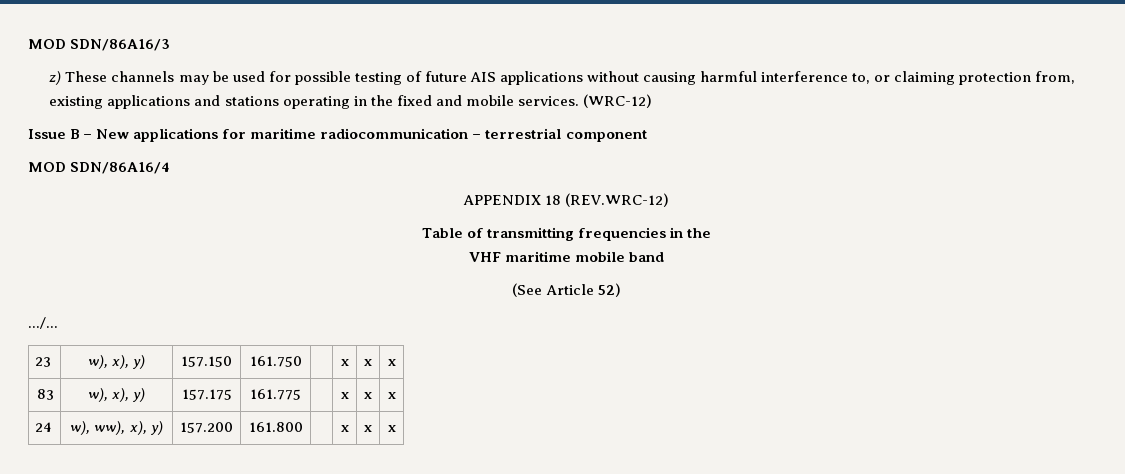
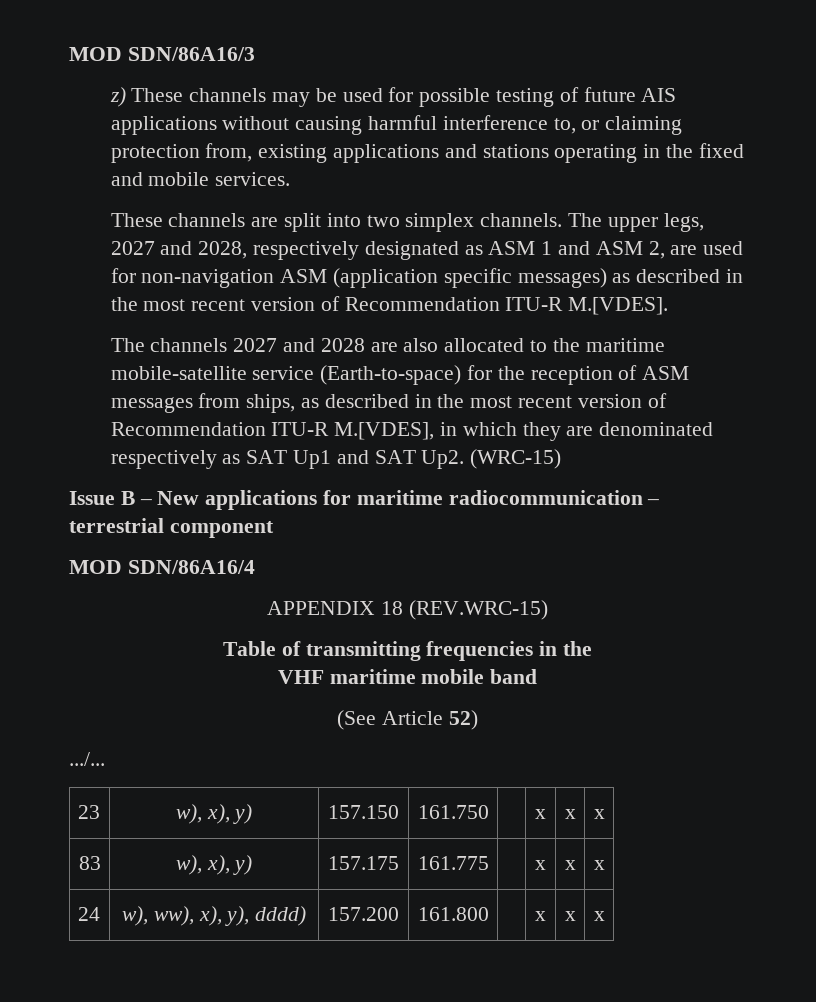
- z) These channels may be used for possible testing of future AIS applications without causing harmful interference to, or claiming protection from, existing applications and stations operating in the fixed and mobile services. (WRC-12)
+ z) These channels may be used for possible testing of future AIS applications without causing harmful interference to, or claiming protection from, existing applications and stations operating in the fixed and mobile services.
+ These channels are split into two simplex channels. The upper legs, 2027 and 2028, respectively designated as ASM 1 and ASM 2, are used for non-navigation ASM (application specific messages) as described in the most recent version of Recommendation ITU-R M.[VDES].
+ The channels 2027 and 2028 are also allocated to the maritime mobile-satellite service (Earth-to-space) for the reception of ASM messages from ships, as described in the most recent version of Recommendation ITU-R M.[VDES], in which they are denominated respectively as SAT Up1 and SAT Up2. (WRC-15)
- APPENDIX 18 (REV.WRC-12)
+ APPENDIX 18 (REV.WRC-15)
- 24 | w), ww), x), y) | 157.200 | 161.800 | | x | x | x
+ 24 | w), ww), x), y), dddd) | 157.200 | 161.800 | | x | x | x

